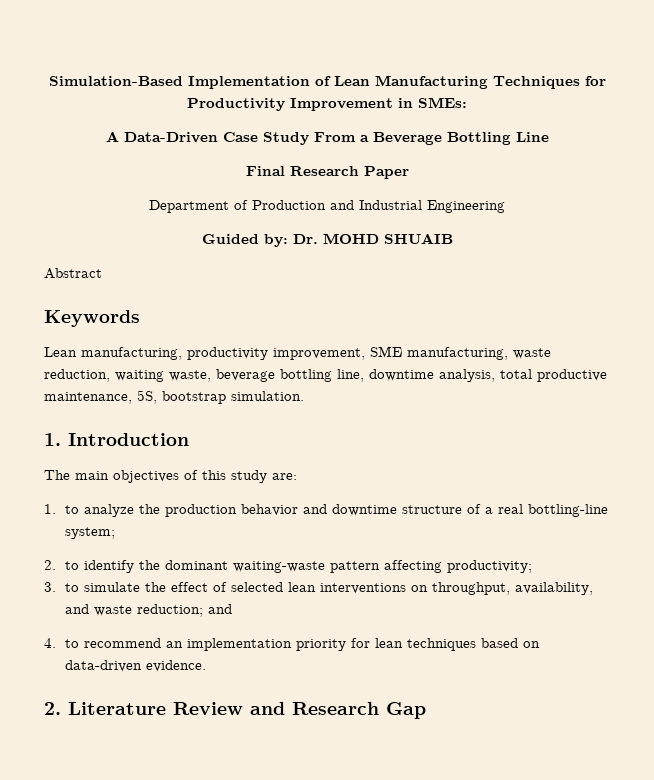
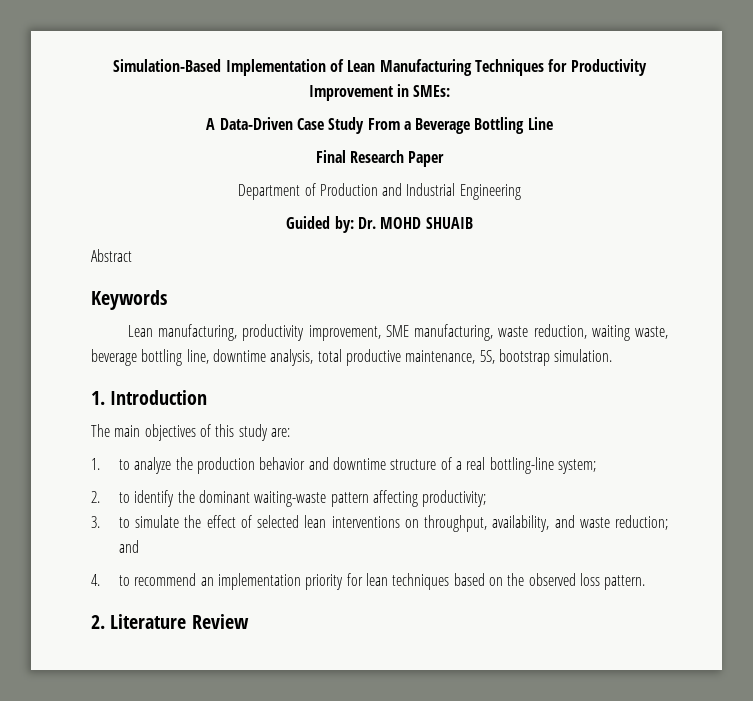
- 4. to recommend an implementation priority for lean techniques based on data-driven evidence.
+ 4. to recommend an implementation priority for lean techniques based on the observed loss pattern.
- 2. Literature Review and Research Gap
+ 2. Literature Review

